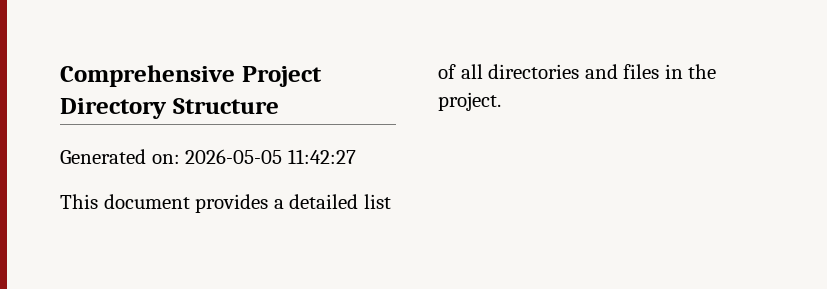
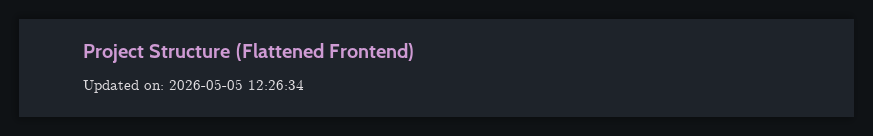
- Comprehensive Project Directory Structure
- Generated on: 2026-05-05 11:42:27
- This document provides a detailed list of all directories and files in the project.
+ Project Structure (Flattened Frontend)
+ Updated on: 2026-05-05 12:26:34

